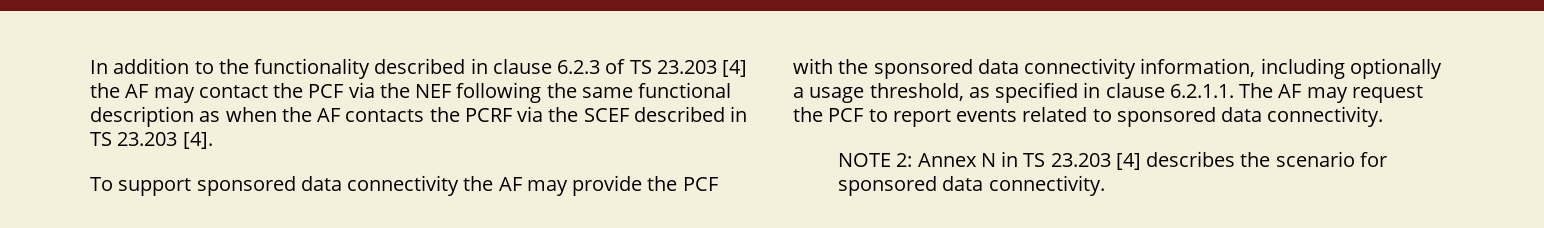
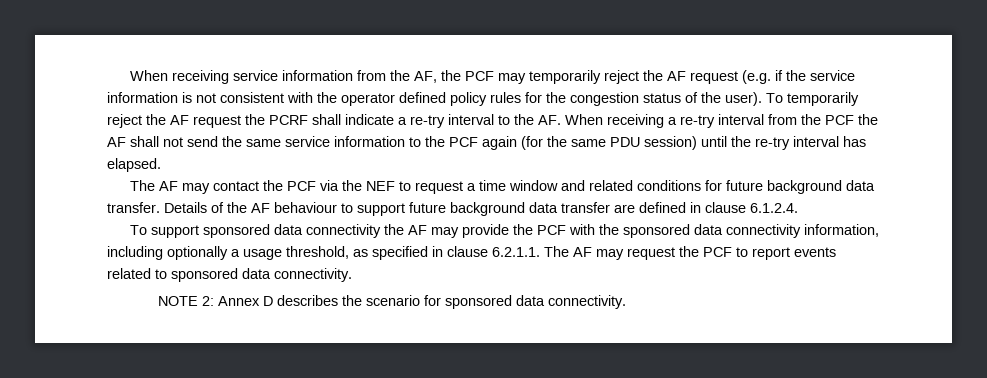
- In addition to the functionality described in clause 6.2.3 of TS 23.203 [4] the AF may contact the PCF via the NEF following the same functional description as when the AF contacts the PCRF via the SCEF described in TS 23.203 [4].
+ When receiving service information from the AF, the PCF may temporarily reject the AF request (e.g. if the service information is not consistent with the operator defined policy rules for the congestion status of the user). To temporarily reject the AF request the PCRF shall indicate a re-try interval to the AF. When receiving a re-try interval from the PCF the AF shall not send the same service information to the PCF again (for the same PDU session) until the re-try interval has elapsed.
+ The AF may contact the PCF via the NEF to request a time window and related conditions for future background data transfer. Details of the AF behaviour to support future background data transfer are defined in clause 6.1.2.4.
- NOTE 2: Annex N in TS 23.203 [4] describes the scenario for sponsored data connectivity.
+ NOTE 2: Annex D describes the scenario for sponsored data connectivity.

